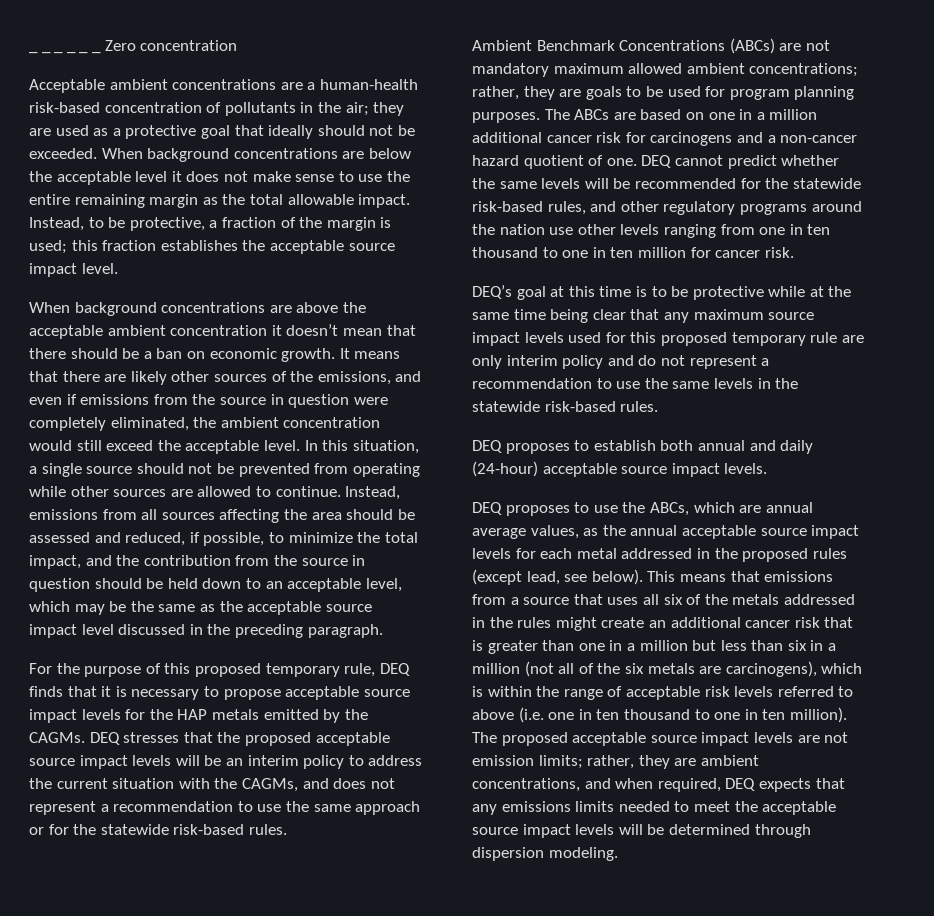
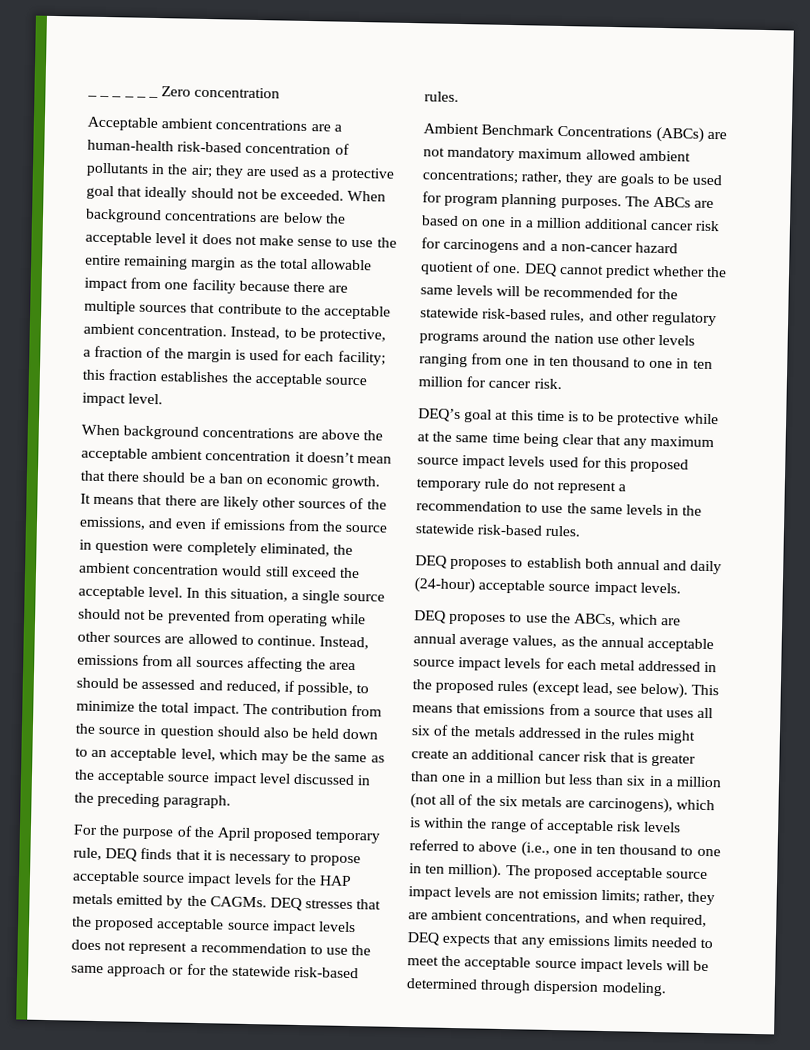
- When background concentrations are below the acceptable level it does not make sense to use the entire remaining margin as the total allowable impact.
+ When background concentrations are below the acceptable level it does not make sense to use the entire remaining margin as the total allowable impact from one facility because there are multiple sources that contribute to the acceptable ambient concentration.
- Instead, to be protective, a fraction of the margin is used; this fraction establishes the acceptable source impact level.
+ Instead, to be protective, a fraction of the margin is used for each facility; this fraction establishes the acceptable source impact level.
- Instead, emissions from all sources affecting the area should be assessed and reduced, if possible, to minimize the total impact, and the contribution from the source in question should be held down to an acceptable level, which may be the same as the acceptable source impact level discussed in the preceding paragraph.
+ Instead, emissions from all sources affecting the area should be assessed and reduced, if possible, to minimize the total impact. The contribution from the source in question should also be held down to an acceptable level, which may be the same as the acceptable source impact level discussed in the preceding paragraph.
- For the purpose of this proposed temporary rule, DEQ finds that it is necessary to propose acceptable source impact levels for the HAP metals emitted by the CAGMs.
+ For the purpose of the April proposed temporary rule, DEQ finds that it is necessary to propose acceptable source impact levels for the HAP metals emitted by the CAGMs.
- DEQ stresses that the proposed acceptable source impact levels will be an interim policy to address the current situation with the CAGMs, and does not represent a recommendation to use the same approach or for the statewide risk-based rules.
+ DEQ stresses that the proposed acceptable source impact levels does not represent a recommendation to use the same approach or for the statewide risk-based rules.
- DEQ’s goal at this time is to be protective while at the same time being clear that any maximum source impact levels used for this proposed temporary rule are only interim policy and do not represent a recommendation to use the same levels in the statewide risk-based rules.
+ DEQ’s goal at this time is to be protective while at the same time being clear that any maximum source impact levels used for this proposed temporary rule do not represent a recommendation to use the same levels in the statewide risk-based rules.
- This means that emissions from a source that uses all six of the metals addressed in the rules might create an additional cancer risk that is greater than one in a million but less than six in a million (not all of the six metals are carcinogens), which is within the range of acceptable risk levels referred to above (i.e. one in ten thousand to one in ten million).
+ This means that emissions from a source that uses all six of the metals addressed in the rules might create an additional cancer risk that is greater than one in a million but less than six in a million (not all of the six metals are carcinogens), which is within the range of acceptable risk levels referred to above (i.e., one in ten thousand to one in ten million).

